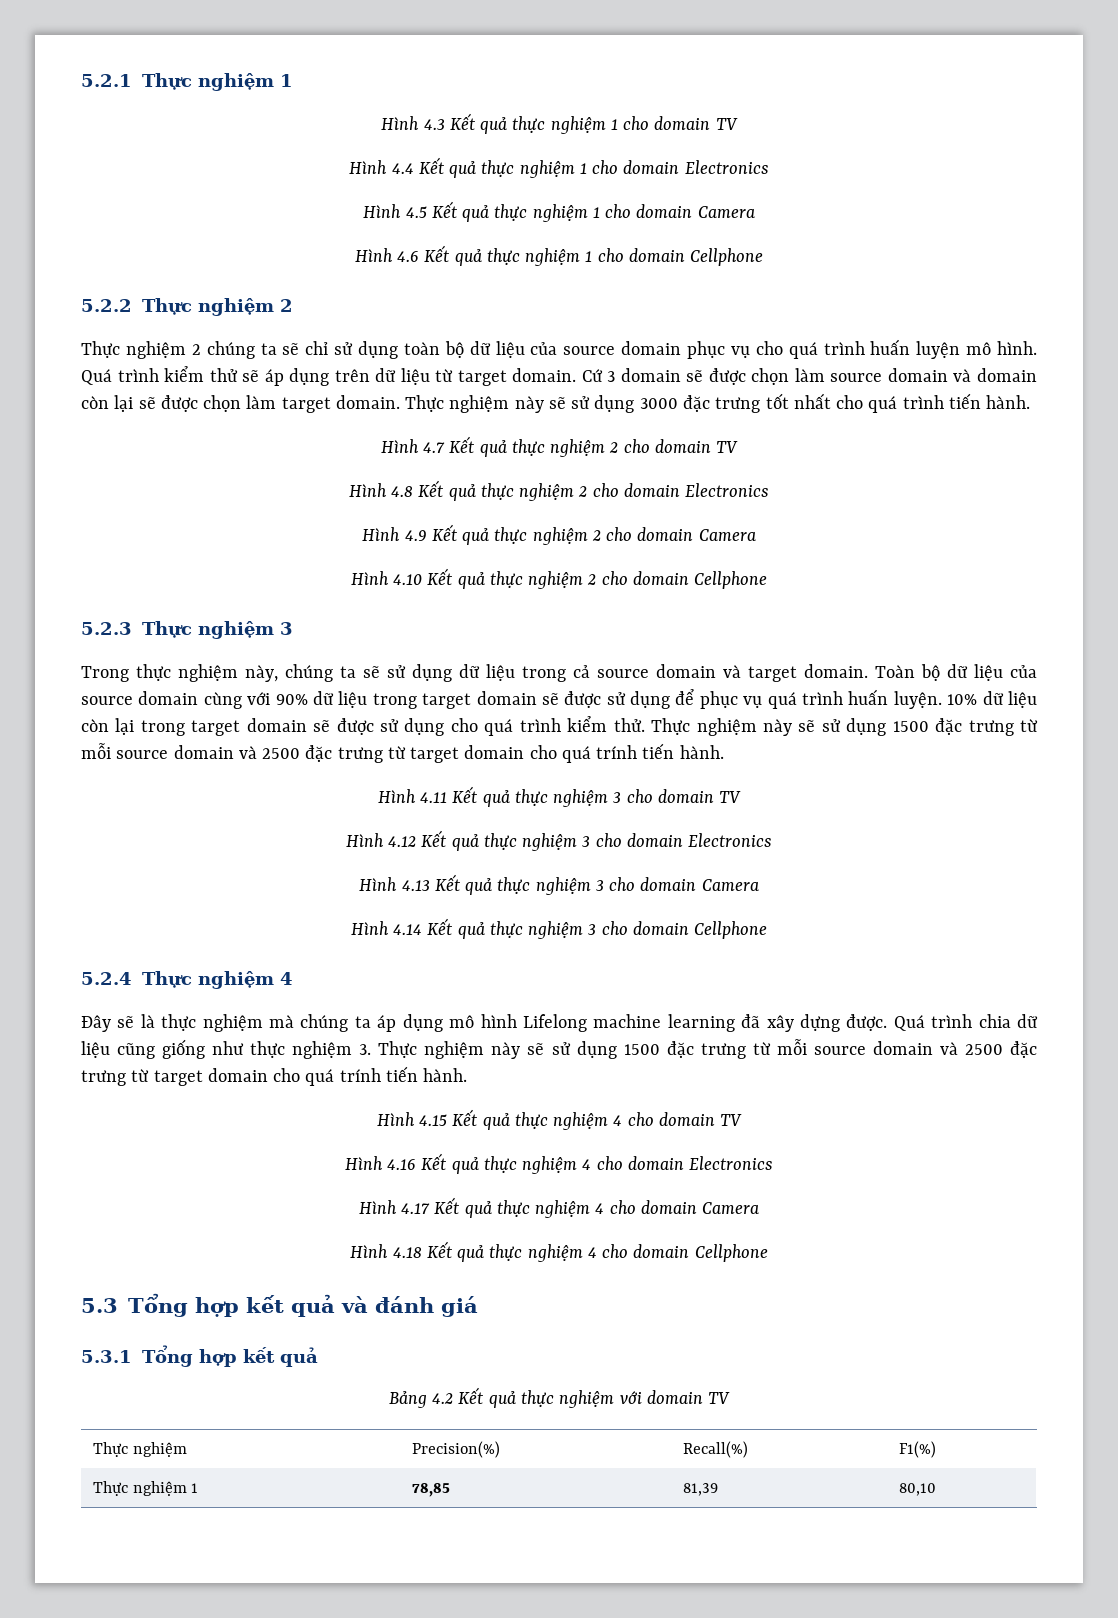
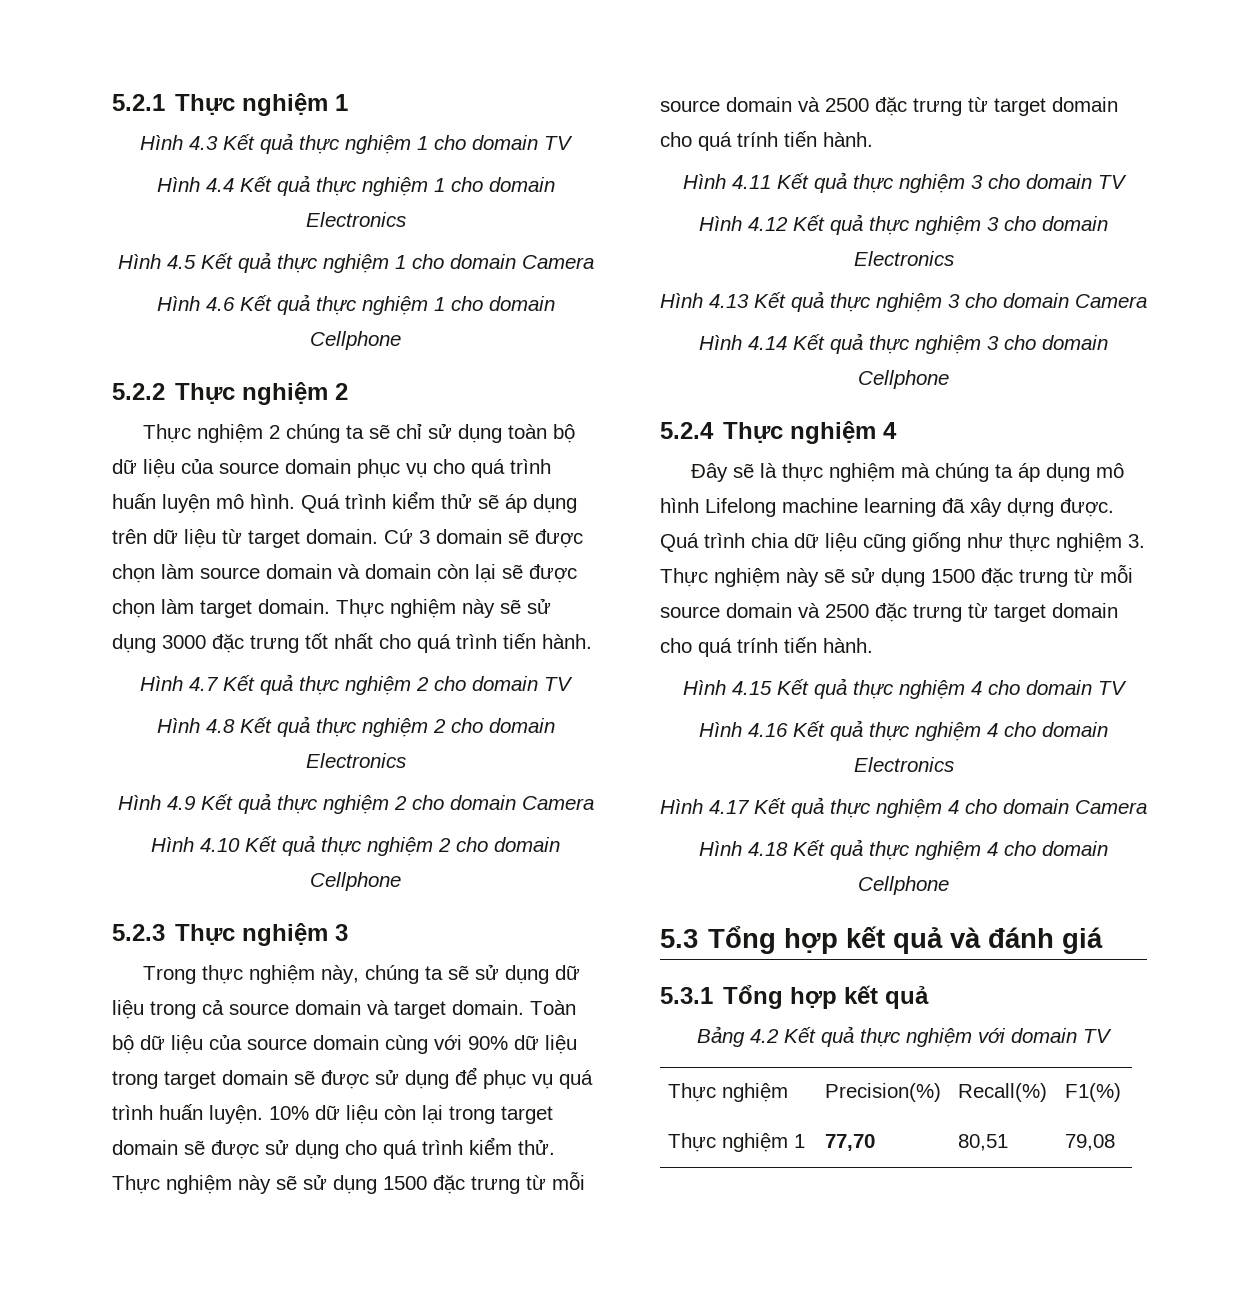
- Thực nghiệm 1 | 78,85 | 81,39 | 80,10
+ Thực nghiệm 1 | 77,70 | 80,51 | 79,08

